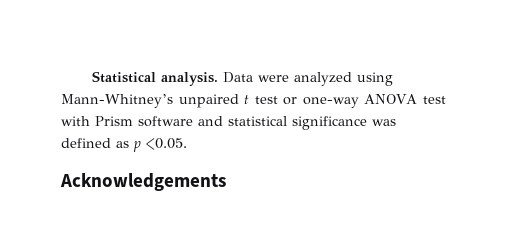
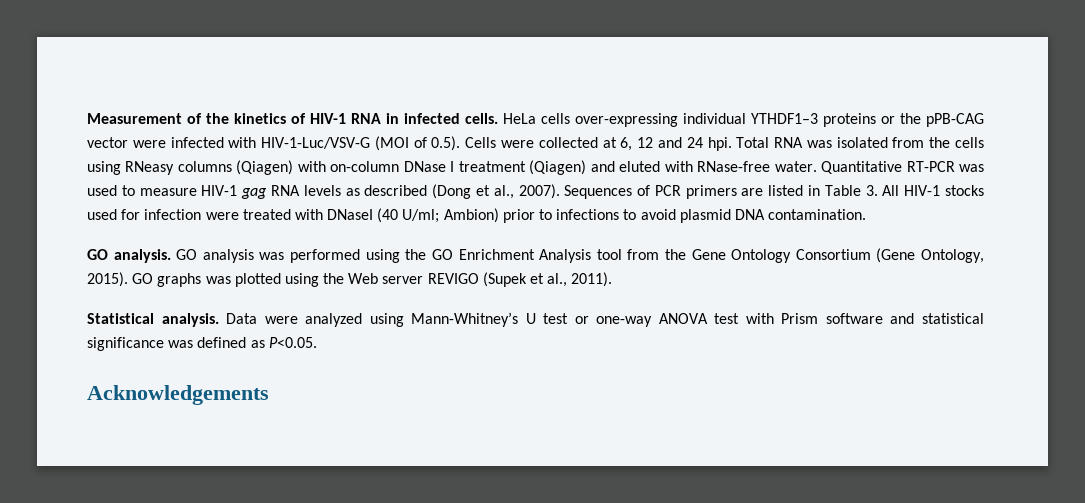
+ Measurement of the kinetics of HIV-1 RNA in infected cells. HeLa cells over-expressing individual YTHDF1–3 proteins or the pPB-CAG vector were infected with HIV-1-Luc/VSV-G (MOI of 0.5). Cells were collected at 6, 12 and 24 hpi. Total RNA was isolated from the cells using RNeasy columns (Qiagen) with on-column DNase I treatment (Qiagen) and eluted with RNase-free water. Quantitative RT-PCR was used to measure HIV-1 gag RNA levels as described (Dong et al., 2007). Sequences of PCR primers are listed in Table 3. All HIV-1 stocks used for infection were treated with DNaseI (40 U/ml; Ambion) prior to infections to avoid plasmid DNA contamination.
+ GO analysis. GO analysis was performed using the GO Enrichment Analysis tool from the Gene Ontology Consortium (Gene Ontology, 2015). GO graphs was plotted using the Web server REVIGO (Supek et al., 2011).
- Data were analyzed using Mann-Whitney’s unpaired t test or one-way ANOVA test with Prism software and statistical significance was defined as p <0.05.
+ Data were analyzed using Mann-Whitney’s U test or one-way ANOVA test with Prism software and statistical significance was defined as P<0.05.

